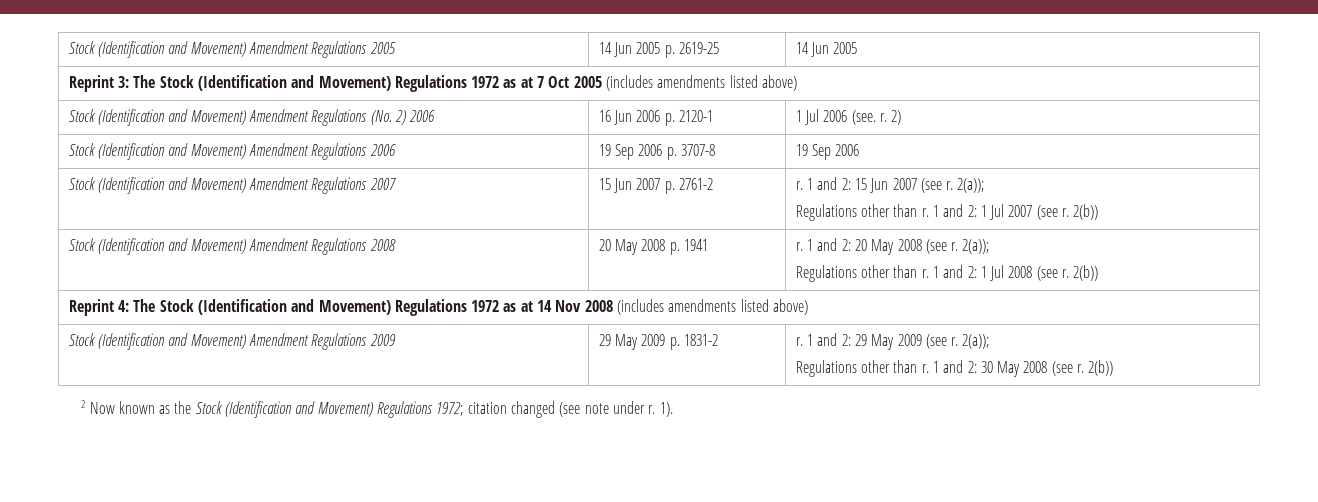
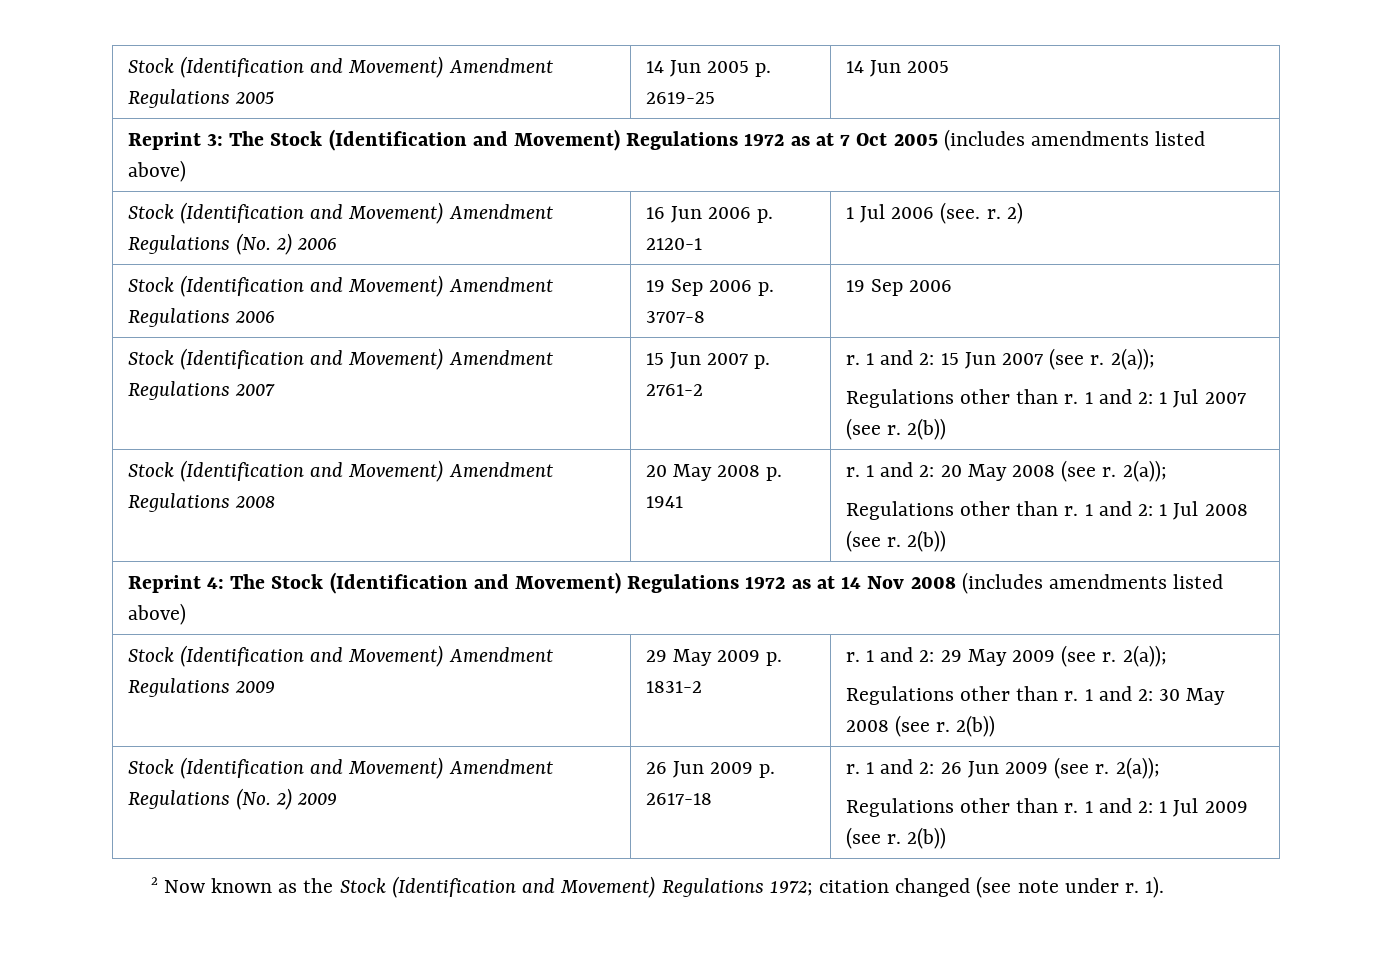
+ Stock (Identification and Movement) Amendment Regulations (No. 2) 2009 | 26 Jun 2009 p. 2617-18 | r. 1 and 2: 26 Jun 2009 (see r. 2(a));
+ Regulations other than r. 1 and 2: 1 Jul 2009 (see r. 2(b))

